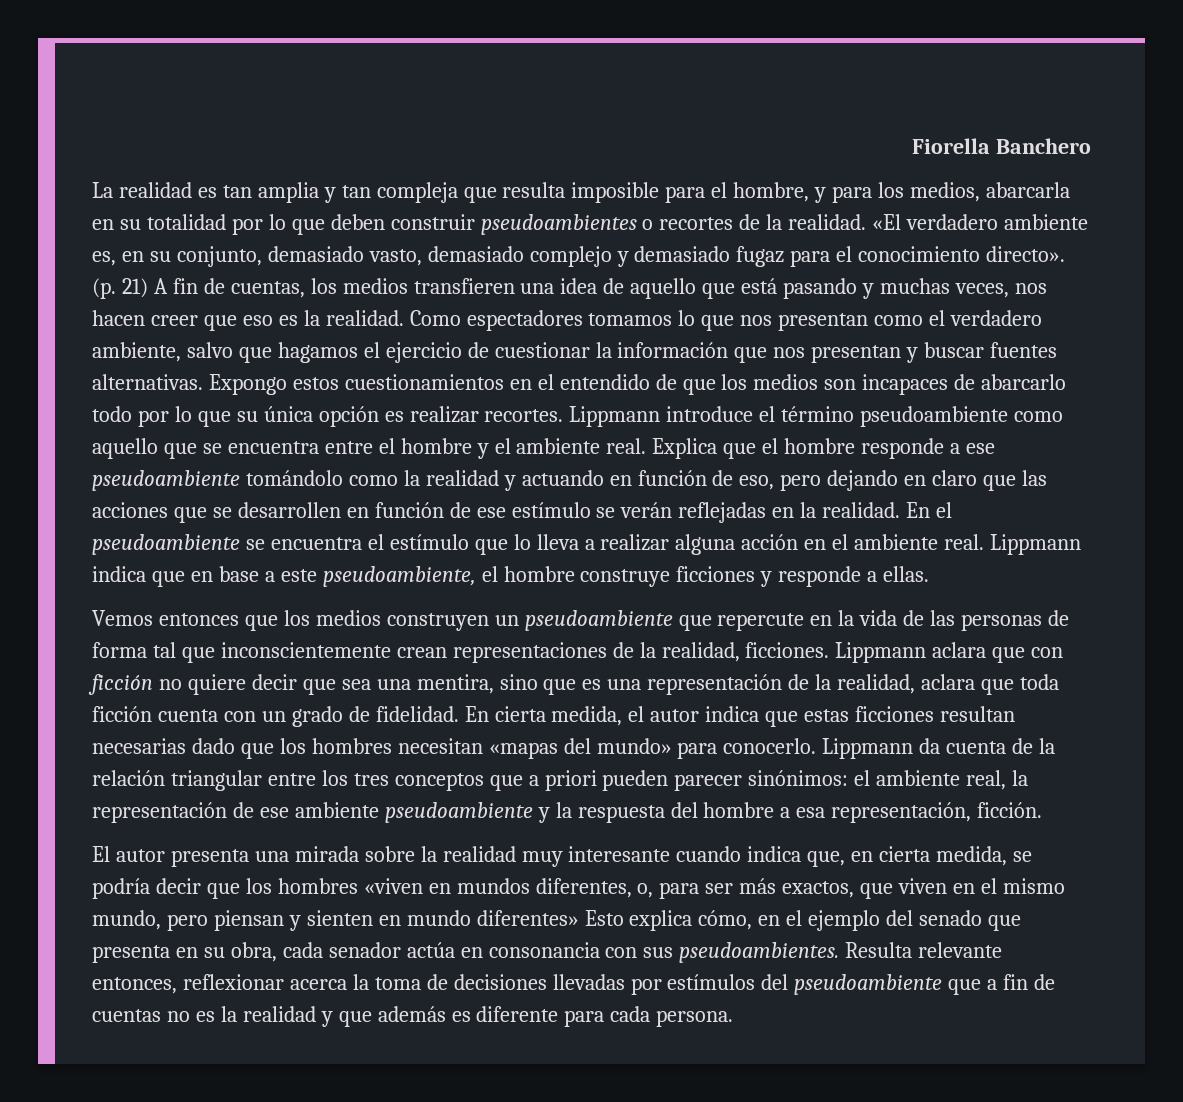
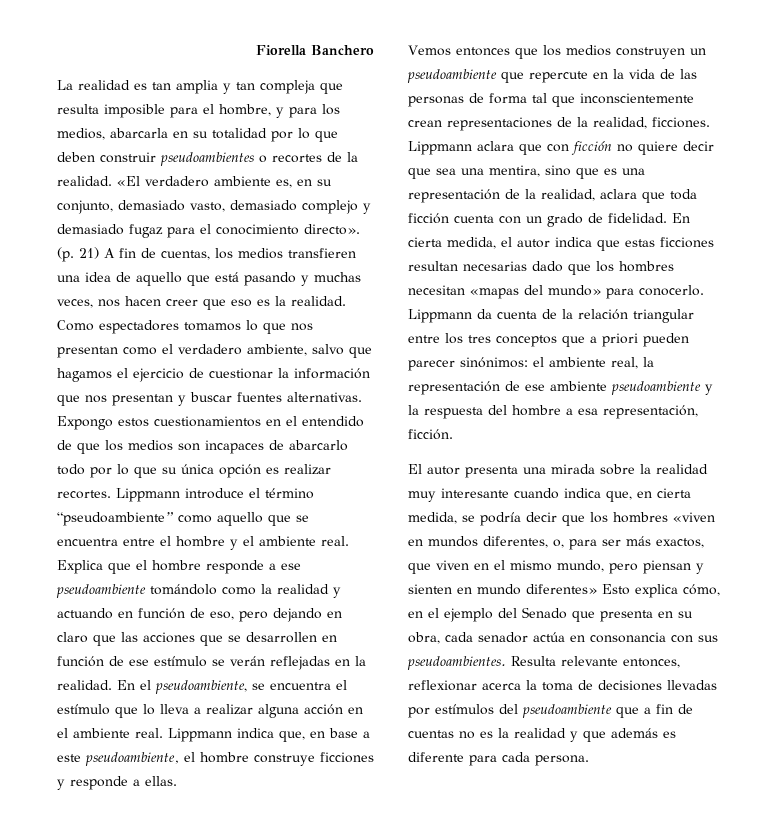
- Lippmann introduce el término pseudoambiente como aquello que se encuentra entre el hombre y el ambiente real.
+ Lippmann introduce el término “pseudoambiente” como aquello que se encuentra entre el hombre y el ambiente real.
- En el pseudoambiente se encuentra el estímulo que lo lleva a realizar alguna acción en el ambiente real.
+ En el pseudoambiente, se encuentra el estímulo que lo lleva a realizar alguna acción en el ambiente real.
- Lippmann indica que en base a este pseudoambiente, el hombre construye ficciones y responde a ellas.
+ Lippmann indica que, en base a este pseudoambiente, el hombre construye ficciones y responde a ellas.
- El autor presenta una mirada sobre la realidad muy interesante cuando indica que, en cierta medida, se podría decir que los hombres «viven en mundos diferentes, o, para ser más exactos, que viven en el mismo mundo, pero piensan y sienten en mundo diferentes» Esto explica cómo, en el ejemplo del senado que presenta en su obra, cada senador actúa en consonancia con sus pseudoambientes.
+ El autor presenta una mirada sobre la realidad muy interesante cuando indica que, en cierta medida, se podría decir que los hombres «viven en mundos diferentes, o, para ser más exactos, que viven en el mismo mundo, pero piensan y sienten en mundo diferentes» Esto explica cómo, en el ejemplo del Senado que presenta en su obra, cada senador actúa en consonancia con sus pseudoambientes.

